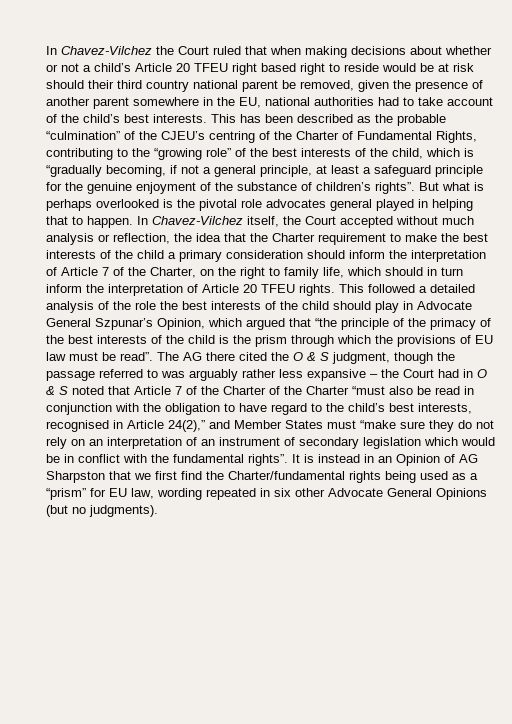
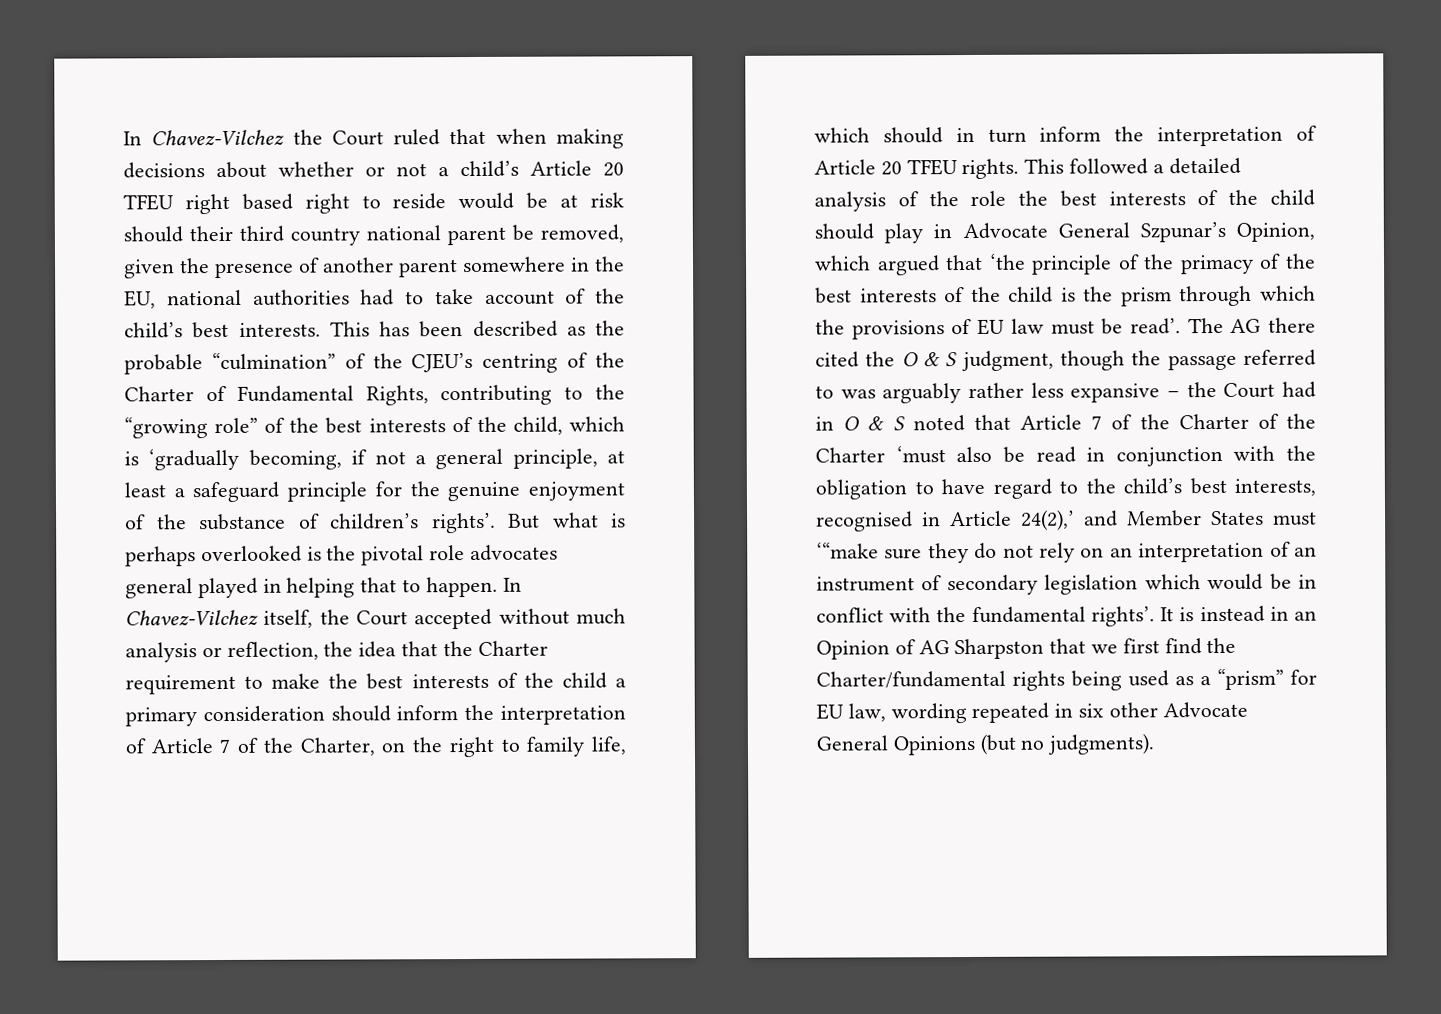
- This has been described as the probable “culmination” of the CJEU’s centring of the Charter of Fundamental Rights, contributing to the “growing role” of the best interests of the child, which is “gradually becoming, if not a general principle, at least a safeguard principle for the genuine enjoyment of the substance of children’s rights”.
+ This has been described as the probable “culmination” of the CJEU’s centring of the Charter of Fundamental Rights, contributing to the “growing role” of the best interests of the child, which is ‘gradually becoming, if not a general principle, at least a safeguard principle for the genuine enjoyment of the substance of children’s rights’.
- This followed a detailed analysis of the role the best interests of the child should play in Advocate General Szpunar’s Opinion, which argued that “the principle of the primacy of the best interests of the child is the prism through which the provisions of EU law must be read”.
+ This followed a detailed analysis of the role the best interests of the child should play in Advocate General Szpunar’s Opinion, which argued that ‘the principle of the primacy of the best interests of the child is the prism through which the provisions of EU law must be read’.
- The AG there cited the O & S judgment, though the passage referred to was arguably rather less expansive – the Court had in O & S noted that Article 7 of the Charter of the Charter “must also be read in conjunction with the obligation to have regard to the child’s best interests, recognised in Article 24(2),” and Member States must “make sure they do not rely on an interpretation of an instrument of secondary legislation which would be in conflict with the fundamental rights”.
+ The AG there cited the O & S judgment, though the passage referred to was arguably rather less expansive – the Court had in O & S noted that Article 7 of the Charter of the Charter ‘must also be read in conjunction with the obligation to have regard to the child’s best interests, recognised in Article 24(2),’ and Member States must ‘“make sure they do not rely on an interpretation of an instrument of secondary legislation which would be in conflict with the fundamental rights’.

